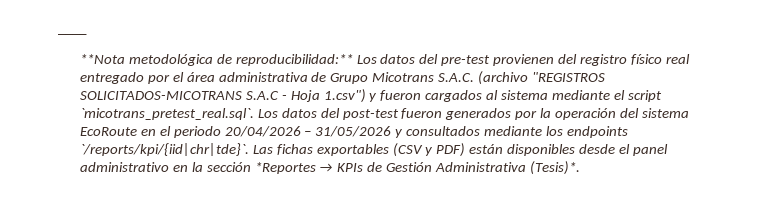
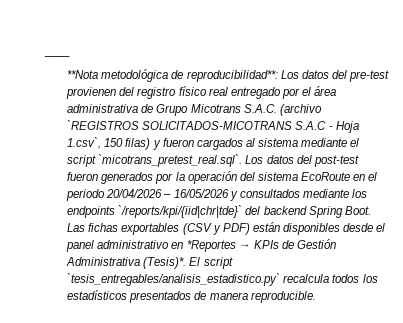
- **Nota metodológica de reproducibilidad:** Los datos del pre-test provienen del registro físico real entregado por el área administrativa de Grupo Micotrans S.A.C. (archivo "REGISTROS SOLICITADOS-MICOTRANS S.A.C - Hoja 1.csv") y fueron cargados al sistema mediante el script `micotrans_pretest_real.sql`. Los datos del post-test fueron generados por la operación del sistema EcoRoute en el periodo 20/04/2026 – 31/05/2026 y consultados mediante los endpoints `/reports/kpi/{iid|chr|tde}`.
+ **Nota metodológica de reproducibilidad**: Los datos del pre-test provienen del registro físico real entregado por el área administrativa de Grupo Micotrans S.A.C. (archivo `REGISTROS SOLICITADOS-MICOTRANS S.A.C - Hoja 1.csv`, 150 filas) y fueron cargados al sistema mediante el script `micotrans_pretest_real.sql`. Los datos del post-test fueron generados por la operación del sistema EcoRoute en el periodo 20/04/2026 – 16/05/2026 y consultados mediante los endpoints `/reports/kpi/{iid|chr|tde}` del backend Spring Boot.
- Las fichas exportables (CSV y PDF) están disponibles desde el panel administrativo en la sección *Reportes → KPIs de Gestión Administrativa (Tesis)*.
+ Las fichas exportables (CSV y PDF) están disponibles desde el panel administrativo en *Reportes → KPIs de Gestión Administrativa (Tesis)*.
+ El script `tesis_entregables/analisis_estadistico.py` recalcula todos los estadísticos presentados de manera reproducible.

